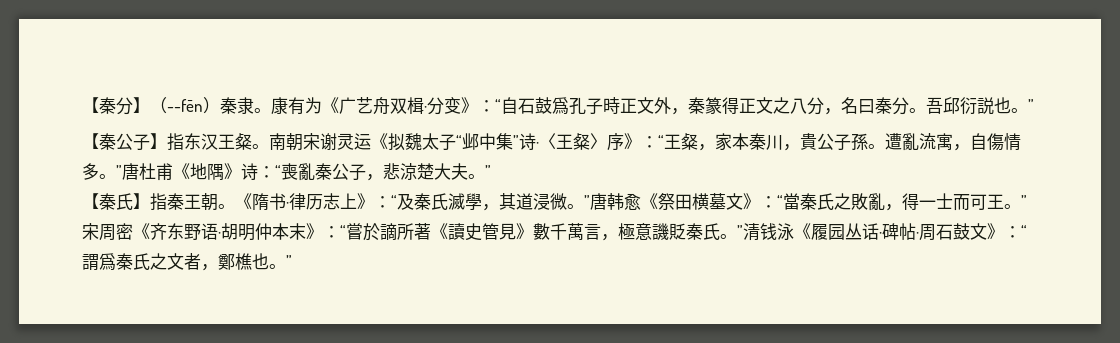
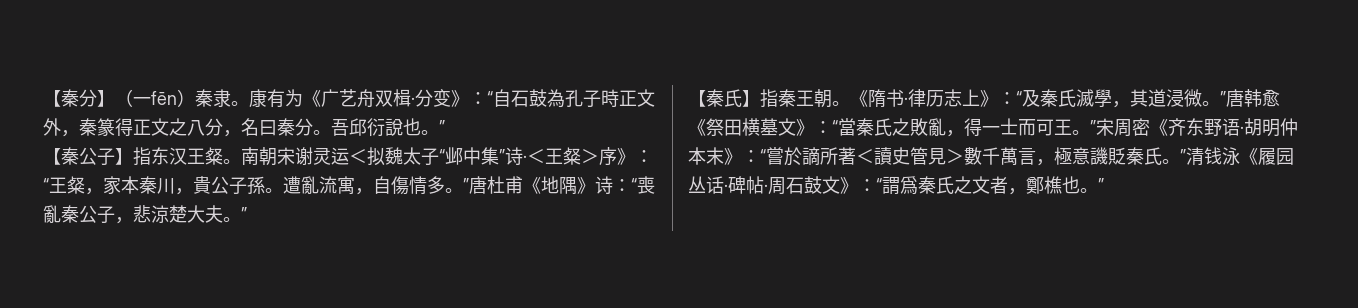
- 【秦分】（--fēn）秦隶。
+ 【秦分】（一fēn）秦隶。
- 康有为《广艺舟双楫·分变》：“自石鼓爲孔子時正文外，秦篆得正文之八分，名曰秦分。
+ 康有为《广艺舟双楫·分变》：“自石鼓為孔子時正文外，秦篆得正文之八分，名曰秦分。
- 吾邱衍説也。”
+ 吾邱衍說也。”
- 南朝宋谢灵运《拟魏太子“邺中集”诗·〈王粲〉序》：“王粲，家本秦川，貴公子孫。
+ 南朝宋谢灵运＜拟魏太子“邺中集”诗·＜王粲＞序》：“王粲，家本秦川，貴公子孫。
- “嘗於謫所著《讀史管見》數千萬言，極意譏貶秦氏。”清钱泳《履园丛话·碑帖·周石鼓文》：
+ “嘗於謫所著＜讀史管見＞數千萬言，極意譏貶秦氏。”清钱泳《履园丛话·碑帖·周石鼓文》：

